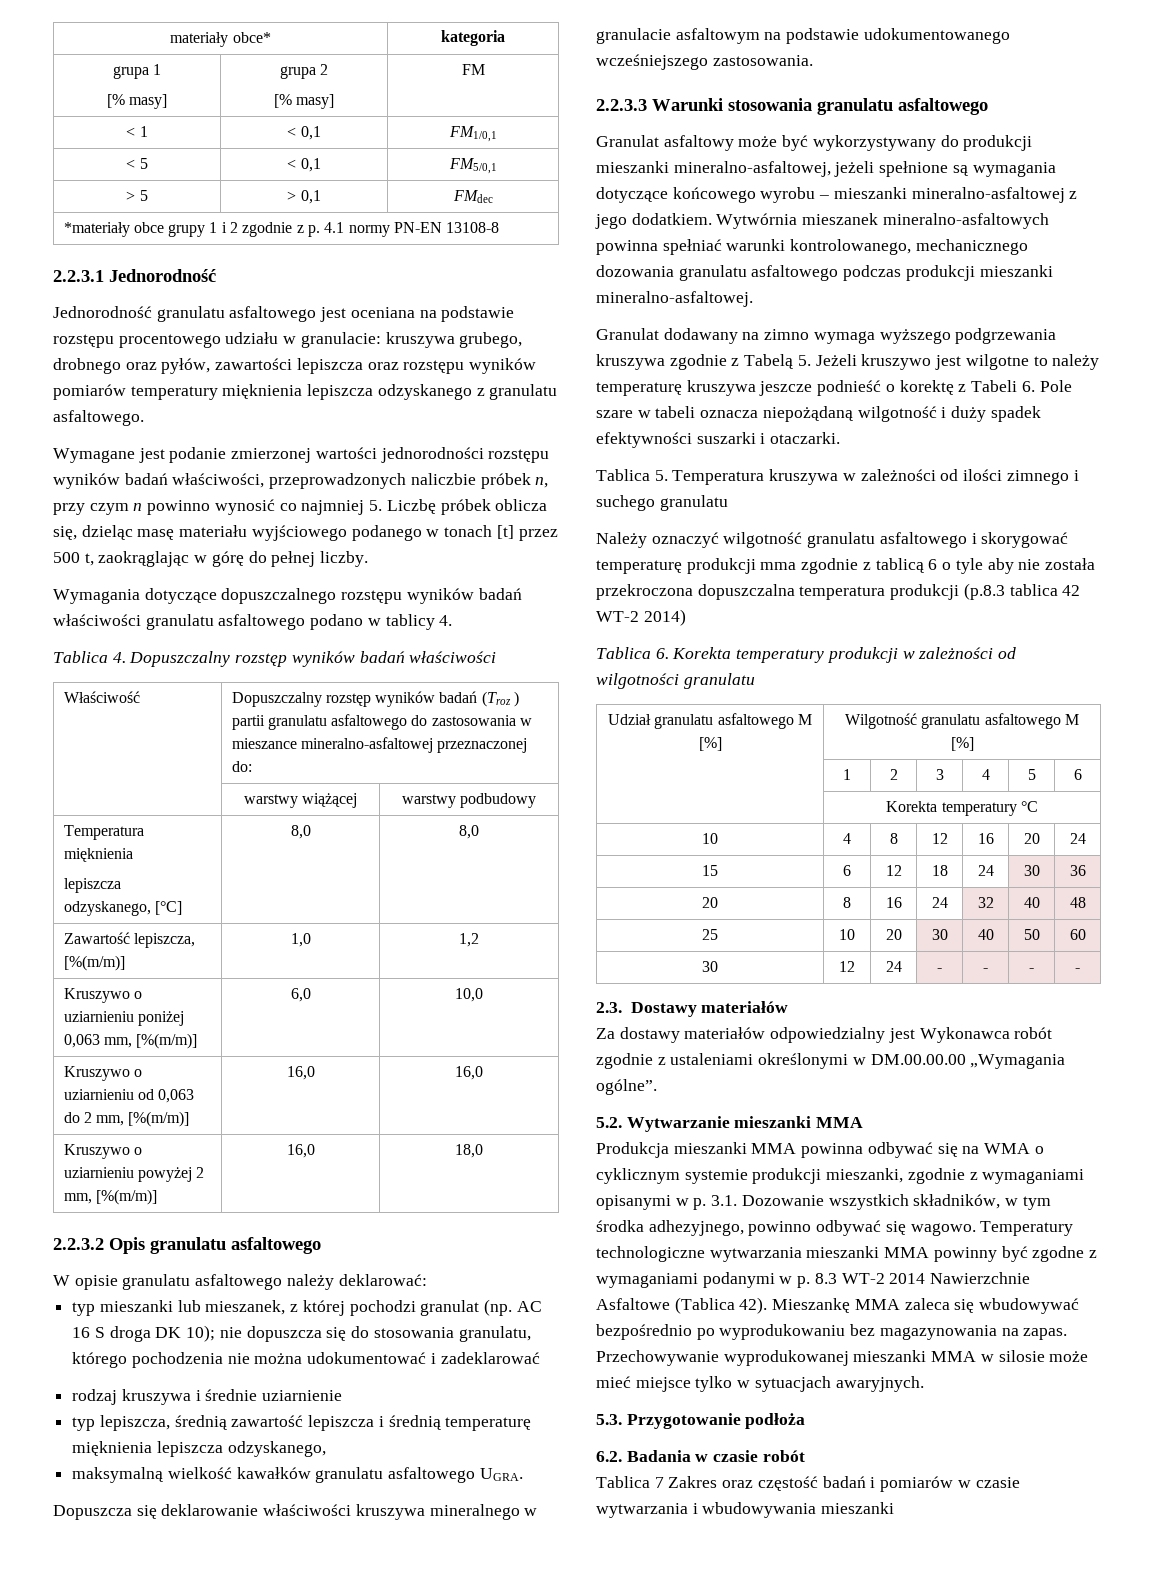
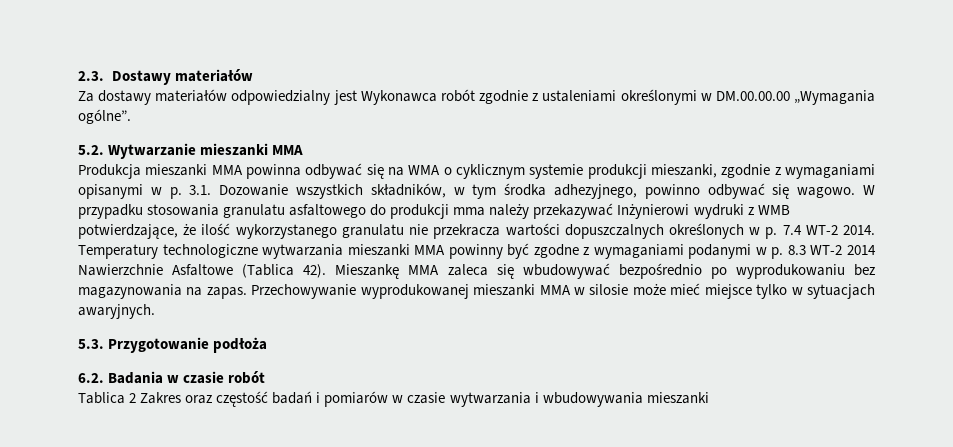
- materiały obce* | kategoria
- grupa 1
- [% masy] | grupa 2
- [% masy] | FM
- < 1 | < 0,1 | FM1/0,1
- < 5 | < 0,1 | FM5/0,1
- > 5 | > 0,1 | FMdec
- *materiały obce grupy 1 i 2 zgodnie z p. 4.1 normy PN-EN 13108-8
- 2.2.3.1 Jednorodność
- Jednorodność granulatu asfaltowego jest oceniana na podstawie rozstępu procentowego udziału w granulacie: kruszywa grubego, drobnego oraz pyłów, zawartości lepiszcza oraz rozstępu wyników pomiarów temperatury mięknienia lepiszcza odzyskanego z granulatu asfaltowego.
- Wymagane jest podanie zmierzonej wartości jednorodności rozstępu wyników badań właściwości, przeprowadzonych naliczbie próbek n, przy czym n powinno wynosić co najmniej 5. Liczbę próbek oblicza się, dzieląc masę materiału wyjściowego podanego w tonach [t] przez 500 t, zaokrąglając w górę do pełnej liczby.
- Wymagania dotyczące dopuszczalnego rozstępu wyników badań właściwości granulatu asfaltowego podano w tablicy 4.
- Tablica 4. Dopuszczalny rozstęp wyników badań właściwości
- Właściwość | Dopuszczalny rozstęp wyników badań (Troz ) partii granulatu asfaltowego do zastosowania w mieszance mineralno-asfaltowej przeznaczonej do:
- | warstwy wiążącej | warstwy podbudowy
- Temperatura mięknienia
- lepiszcza odzyskanego, [°C] | 8,0 | 8,0
- Zawartość lepiszcza, [%(m/m)] | 1,0 | 1,2
- Kruszywo o uziarnieniu poniżej 0,063 mm, [%(m/m)] | 6,0 | 10,0
- Kruszywo o uziarnieniu od 0,063 do 2 mm, [%(m/m)] | 16,0 | 16,0
- Kruszywo o uziarnieniu powyżej 2 mm, [%(m/m)] | 16,0 | 18,0
- 2.2.3.2 Opis granulatu asfaltowego
- W opisie granulatu asfaltowego należy deklarować:
- typ mieszanki lub mieszanek, z której pochodzi granulat (np. AC 16 S droga DK 10); nie dopuszcza się do stosowania granulatu, którego pochodzenia nie można udokumentować i zadeklarować
- rodzaj kruszywa i średnie uziarnienie
- typ lepiszcza, średnią zawartość lepiszcza i średnią temperaturę mięknienia lepiszcza odzyskanego,
- maksymalną wielkość kawałków granulatu asfaltowego UGRA.
- Dopuszcza się deklarowanie właściwości kruszywa mineralnego w granulacie asfaltowym na podstawie udokumentowanego wcześniejszego zastosowania.
- 2.2.3.3 Warunki stosowania granulatu asfaltowego
- Granulat asfaltowy może być wykorzystywany do produkcji mieszanki mineralno-asfaltowej, jeżeli spełnione są wymagania dotyczące końcowego wyrobu – mieszanki mineralno-asfaltowej z jego dodatkiem. Wytwórnia mieszanek mineralno-asfaltowych powinna spełniać warunki kontrolowanego, mechanicznego dozowania granulatu asfaltowego podczas produkcji mieszanki mineralno-asfaltowej.
- Granulat dodawany na zimno wymaga wyższego podgrzewania kruszywa zgodnie z Tabelą 5. Jeżeli kruszywo jest wilgotne to należy temperaturę kruszywa jeszcze podnieść o korektę z Tabeli 6. Pole szare w tabeli oznacza niepożądaną wilgotność i duży spadek efektywności suszarki i otaczarki.
- Tablica 5. Temperatura kruszywa w zależności od ilości zimnego i suchego granulatu
- Należy oznaczyć wilgotność granulatu asfaltowego i skorygować temperaturę produkcji mma zgodnie z tablicą 6 o tyle aby nie została przekroczona dopuszczalna temperatura produkcji (p.8.3 tablica 42 WT-2 2014)
- Tablica 6. Korekta temperatury produkcji w zależności od wilgotności granulatu
- Udział granulatu asfaltowego M [%] | Wilgotność granulatu asfaltowego M [%]
- | 1 | 2 | 3 | 4 | 5 | 6
- | Korekta temperatury °C
- 10 | 4 | 8 | 12 | 16 | 20 | 24
- 15 | 6 | 12 | 18 | 24 | 30 | 36
- 20 | 8 | 16 | 24 | 32 | 40 | 48
- 25 | 10 | 20 | 30 | 40 | 50 | 60
- 30 | 12 | 24 | - | - | - | -
+ W przypadku stosowania granulatu asfaltowego do produkcji mma należy przekazywać Inżynierowi wydruki z WMB potwierdzające, że ilość wykorzystanego granulatu nie przekracza wartości dopuszczalnych określonych w p. 7.4 WT-2 2014.
- Tablica 7 Zakres oraz częstość badań i pomiarów w czasie wytwarzania i wbudowywania mieszanki
+ Tablica 2 Zakres oraz częstość badań i pomiarów w czasie wytwarzania i wbudowywania mieszanki

